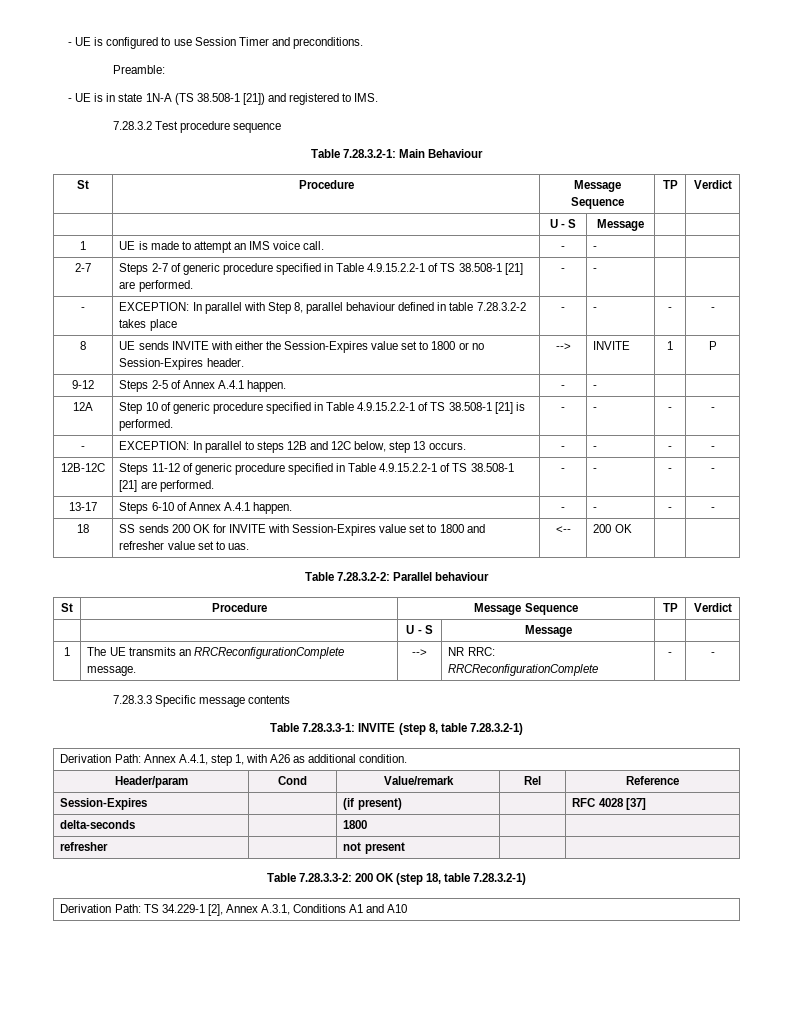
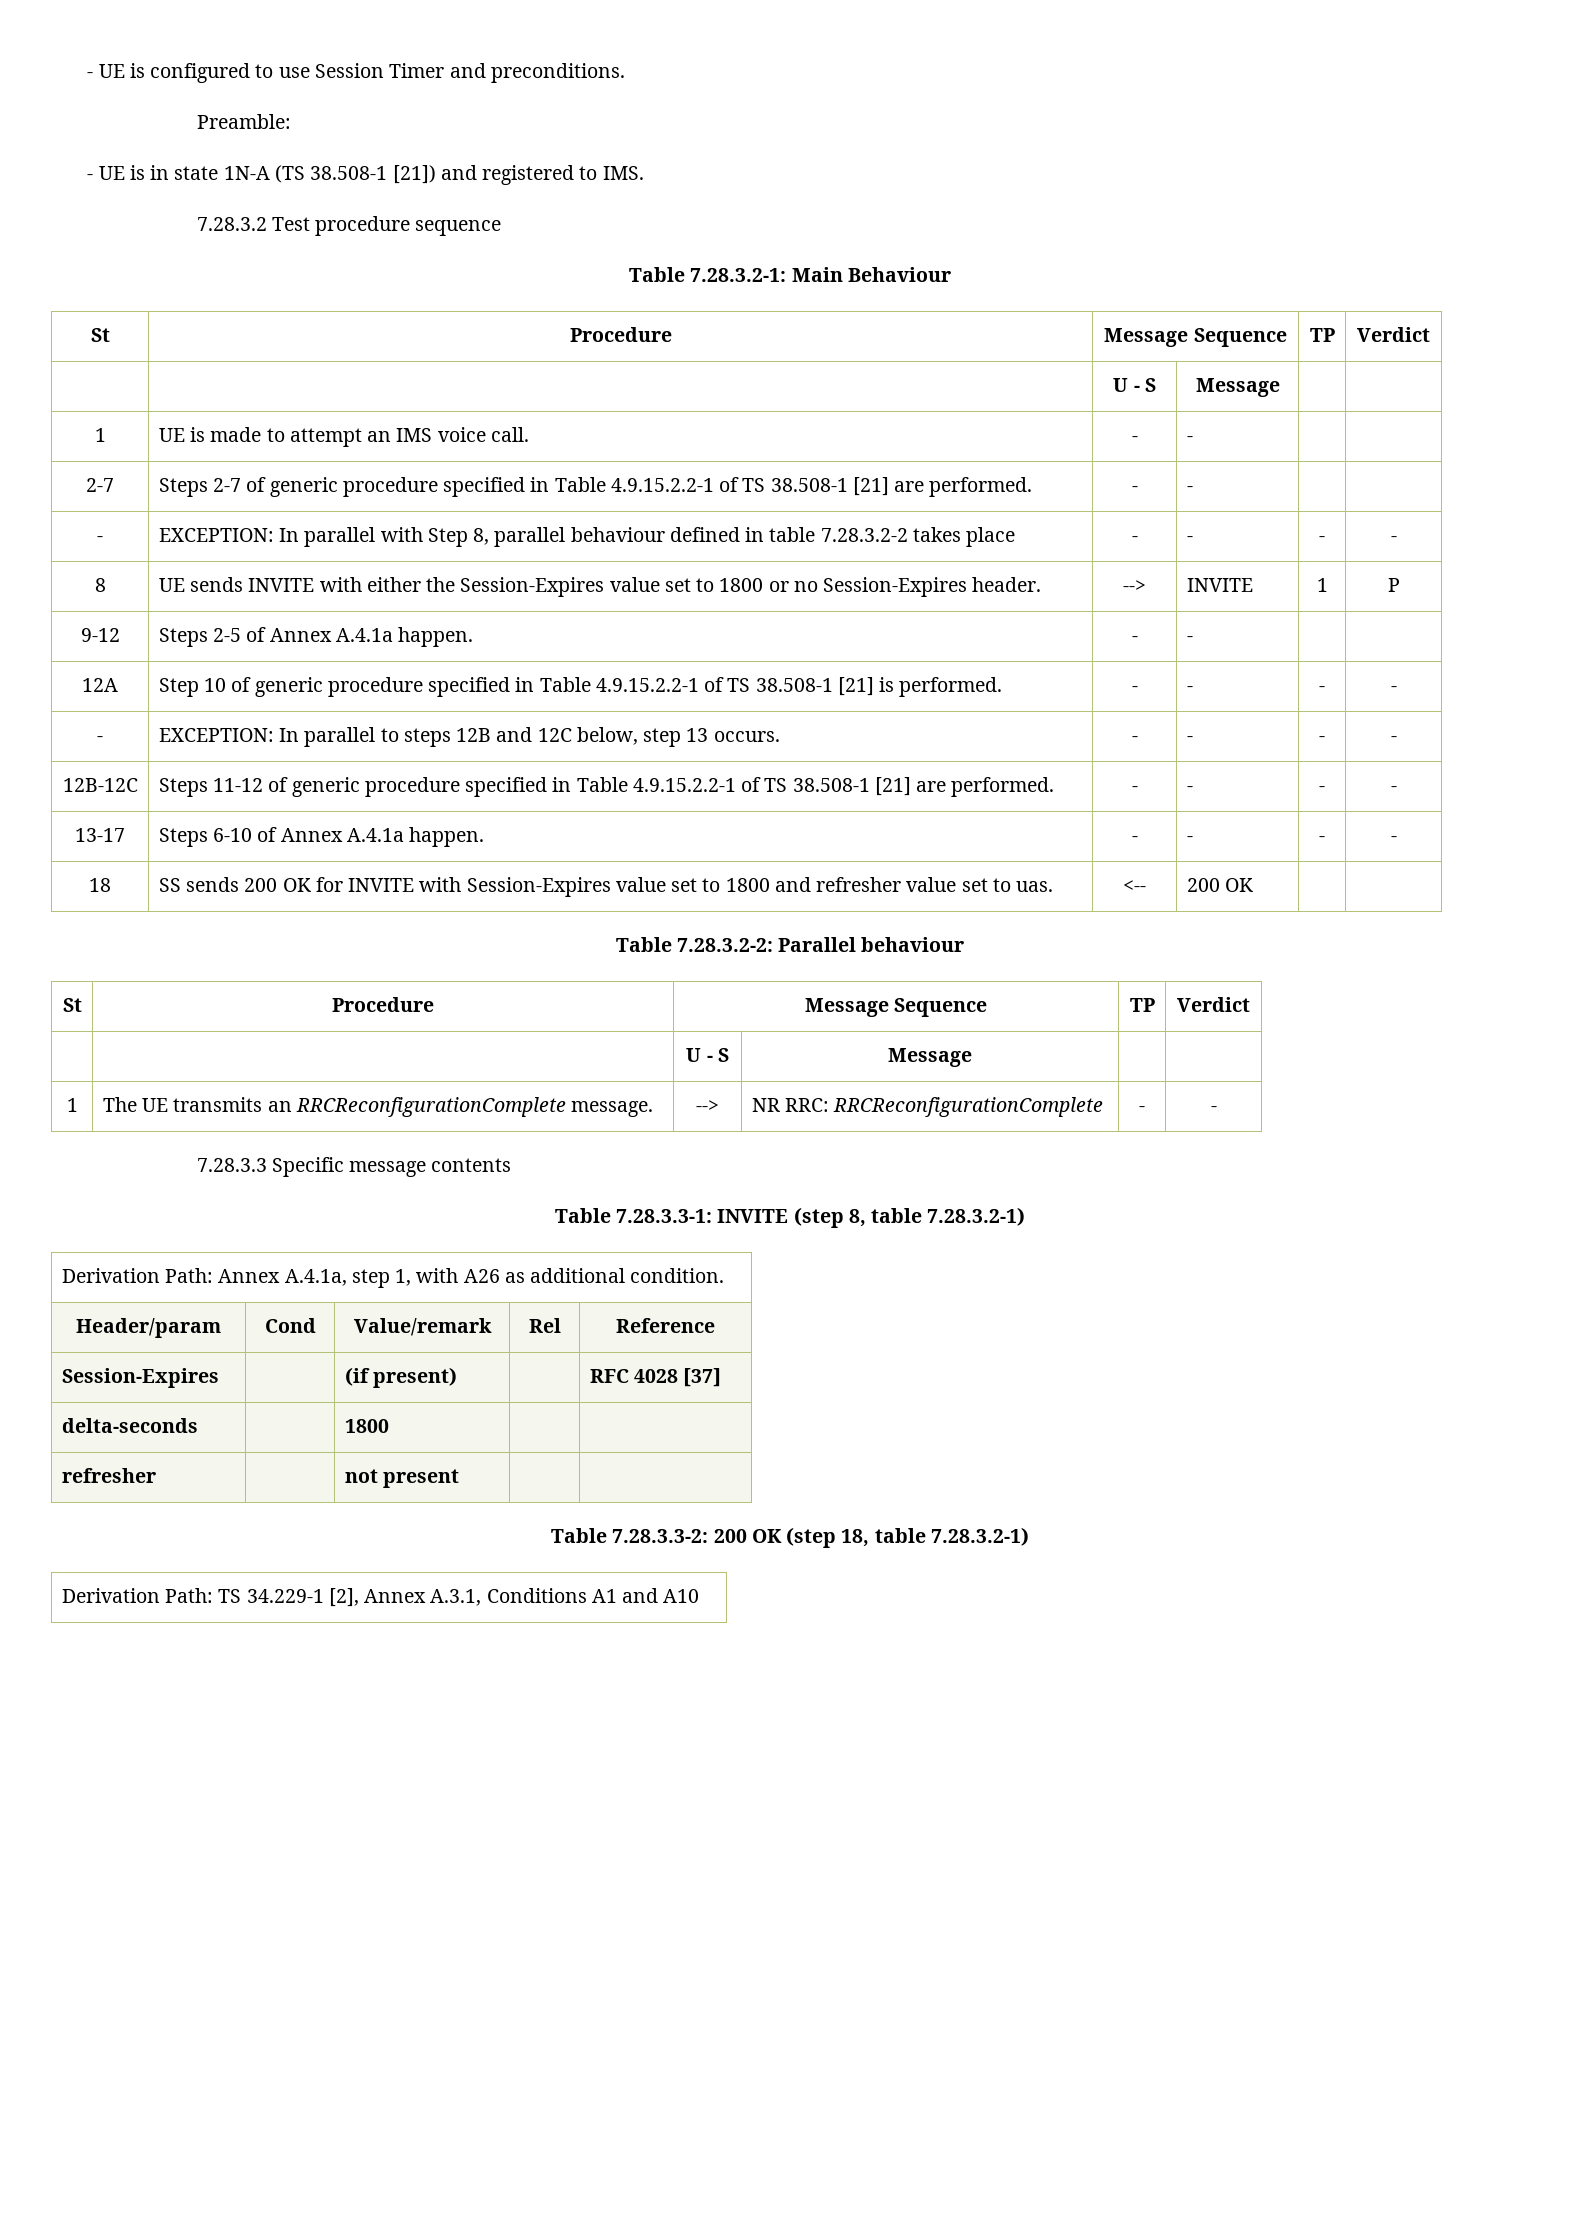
- 9-12 | Steps 2-5 of Annex A.4.1 happen. | - | - | |
+ 9-12 | Steps 2-5 of Annex A.4.1a happen. | - | - | |
- 13-17 | Steps 6-10 of Annex A.4.1 happen. | - | - | - | -
+ 13-17 | Steps 6-10 of Annex A.4.1a happen. | - | - | - | -
- Derivation Path: Annex A.4.1, step 1, with A26 as additional condition.
+ Derivation Path: Annex A.4.1a, step 1, with A26 as additional condition.

